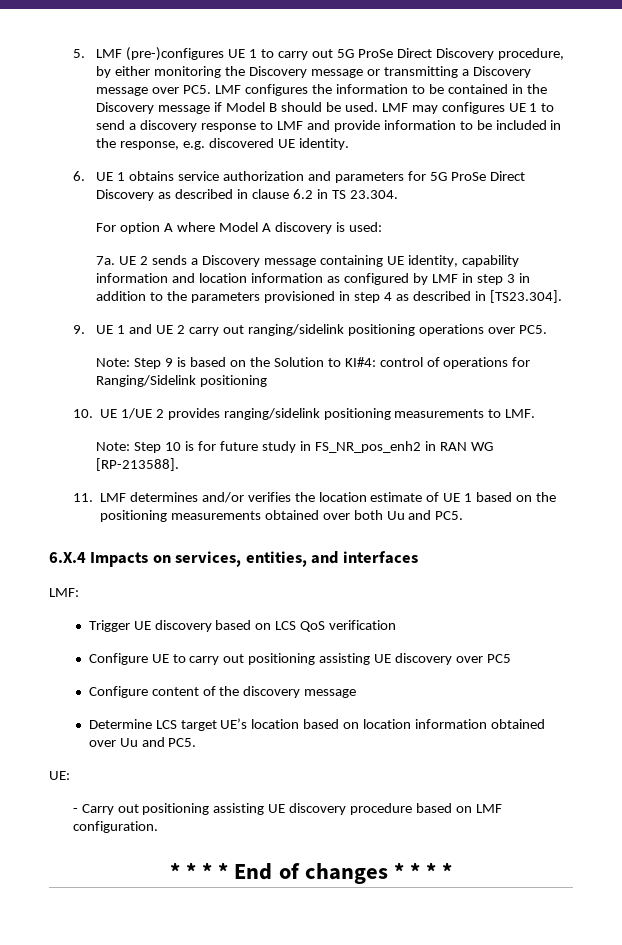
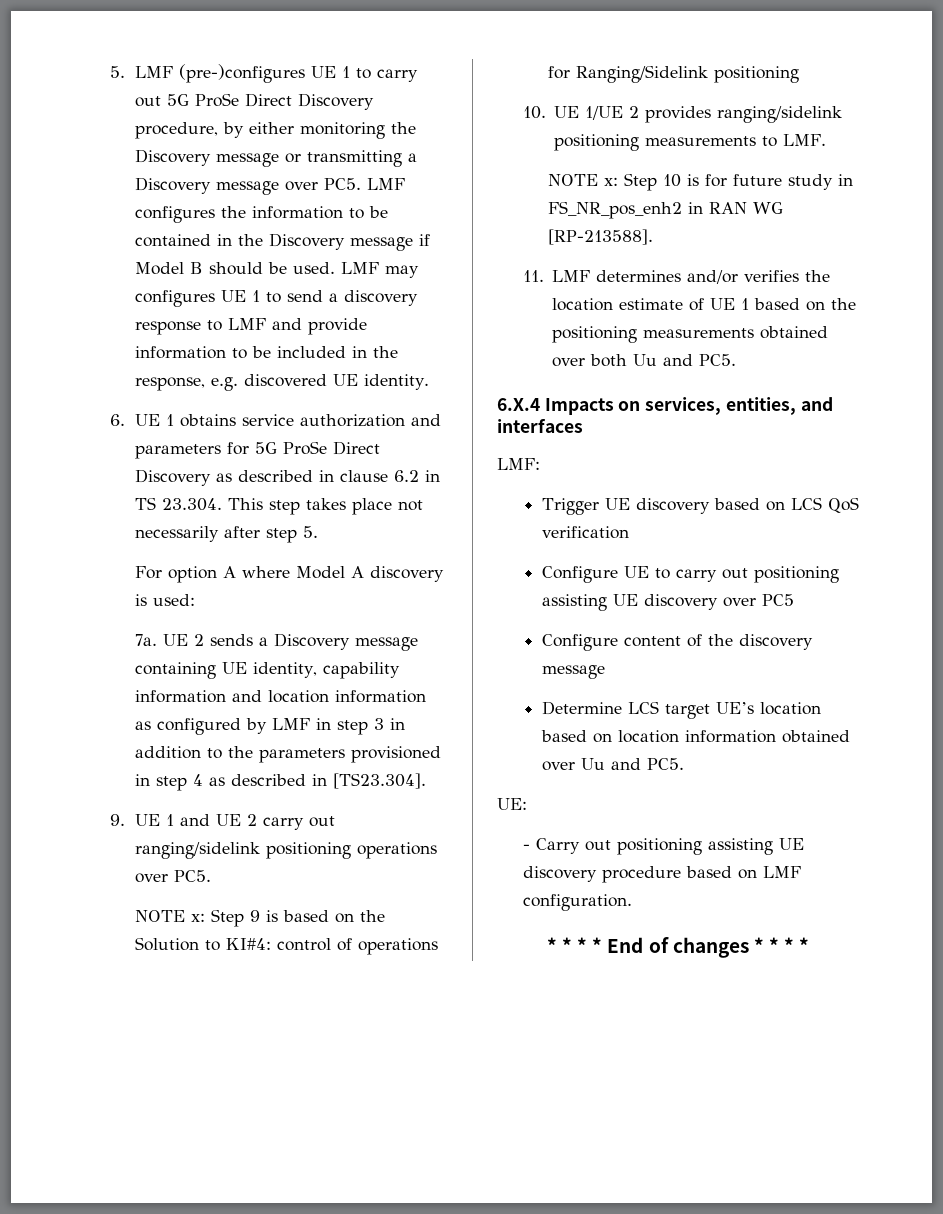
- 6. UE 1 obtains service authorization and parameters for 5G ProSe Direct Discovery as described in clause 6.2 in TS 23.304.
+ 6. UE 1 obtains service authorization and parameters for 5G ProSe Direct Discovery as described in clause 6.2 in TS 23.304. This step takes place not necessarily after step 5.
- Note: Step 9 is based on the Solution to KI#4: control of operations for Ranging/Sidelink positioning
+ NOTE x: Step 9 is based on the Solution to KI#4: control of operations for Ranging/Sidelink positioning
- Note: Step 10 is for future study in FS_NR_pos_enh2 in RAN WG [RP-213588].
+ NOTE x: Step 10 is for future study in FS_NR_pos_enh2 in RAN WG [RP-213588].

